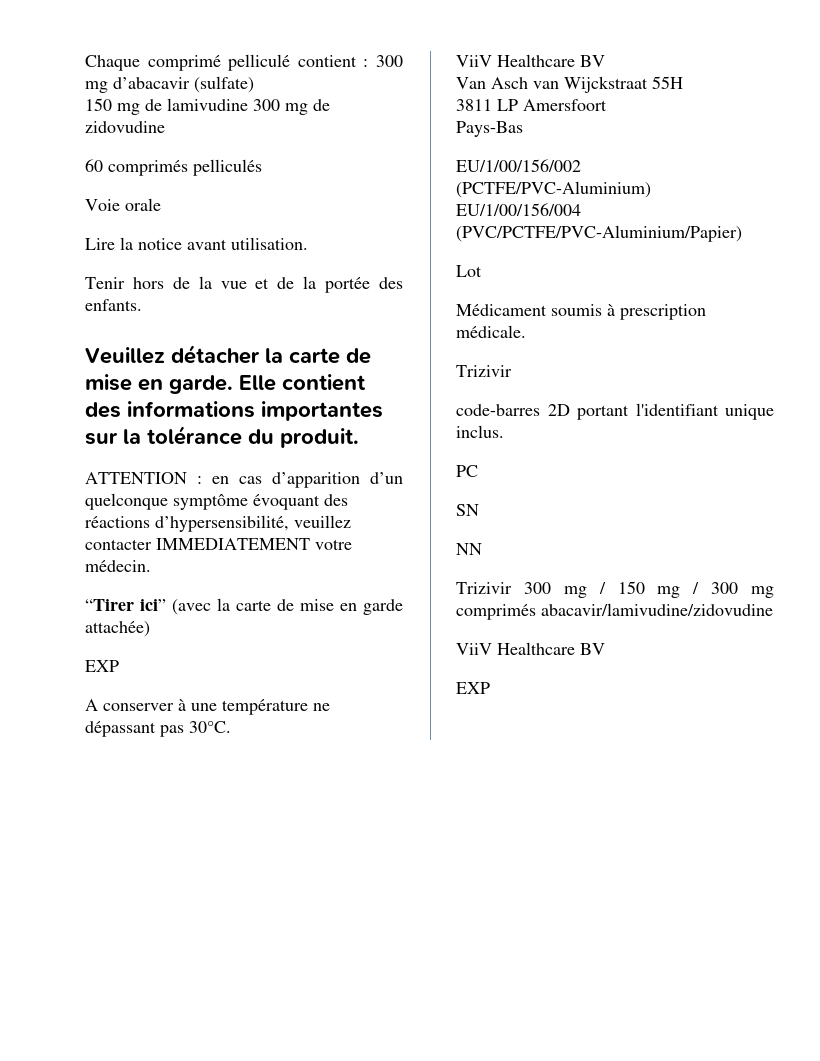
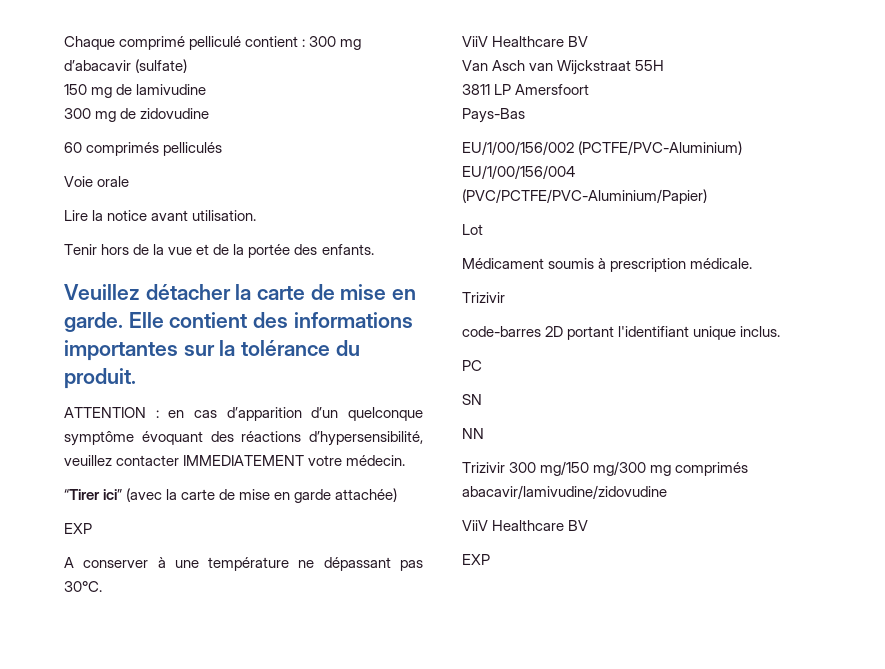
- 150 mg de lamivudine 300 mg de zidovudine
+ 150 mg de lamivudine
+ 300 mg de zidovudine
- Trizivir 300 mg / 150 mg / 300 mg comprimés abacavir/lamivudine/zidovudine
+ Trizivir 300 mg/150 mg/300 mg comprimés abacavir/lamivudine/zidovudine

